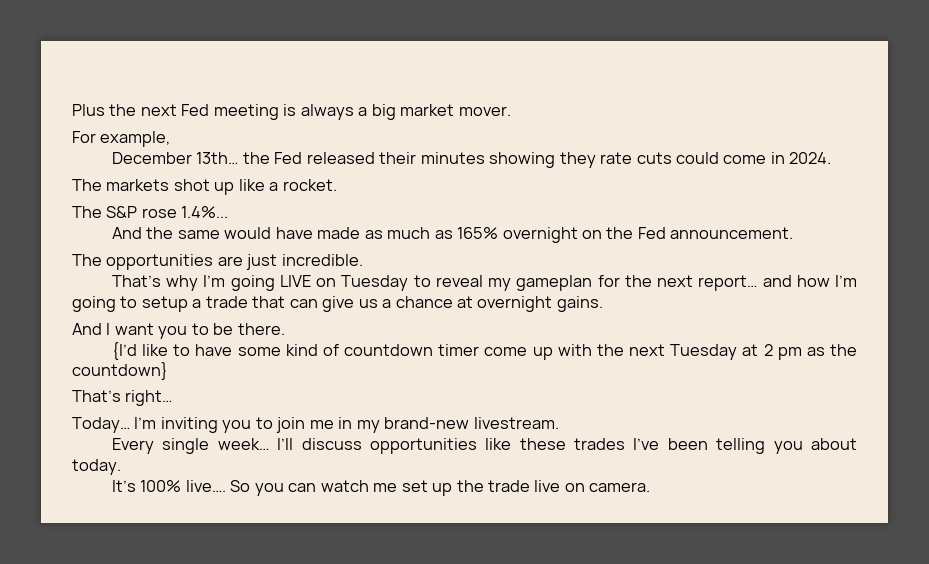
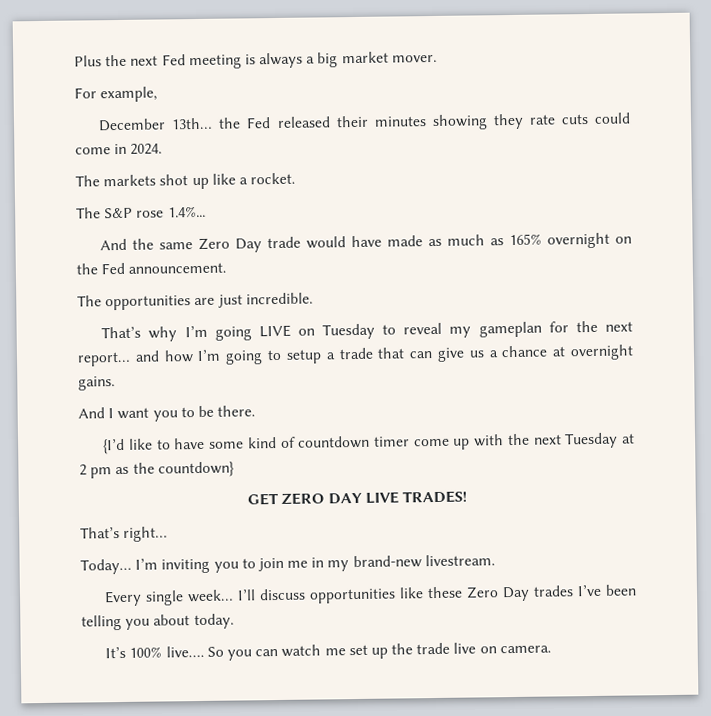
- And the same would have made as much as 165% overnight on the Fed announcement.
+ And the same Zero Day trade would have made as much as 165% overnight on the Fed announcement.
+ GET ZERO DAY LIVE TRADES!
- I’ll discuss opportunities like these trades I’ve been telling you about today.
+ I’ll discuss opportunities like these Zero Day trades I’ve been telling you about today.

